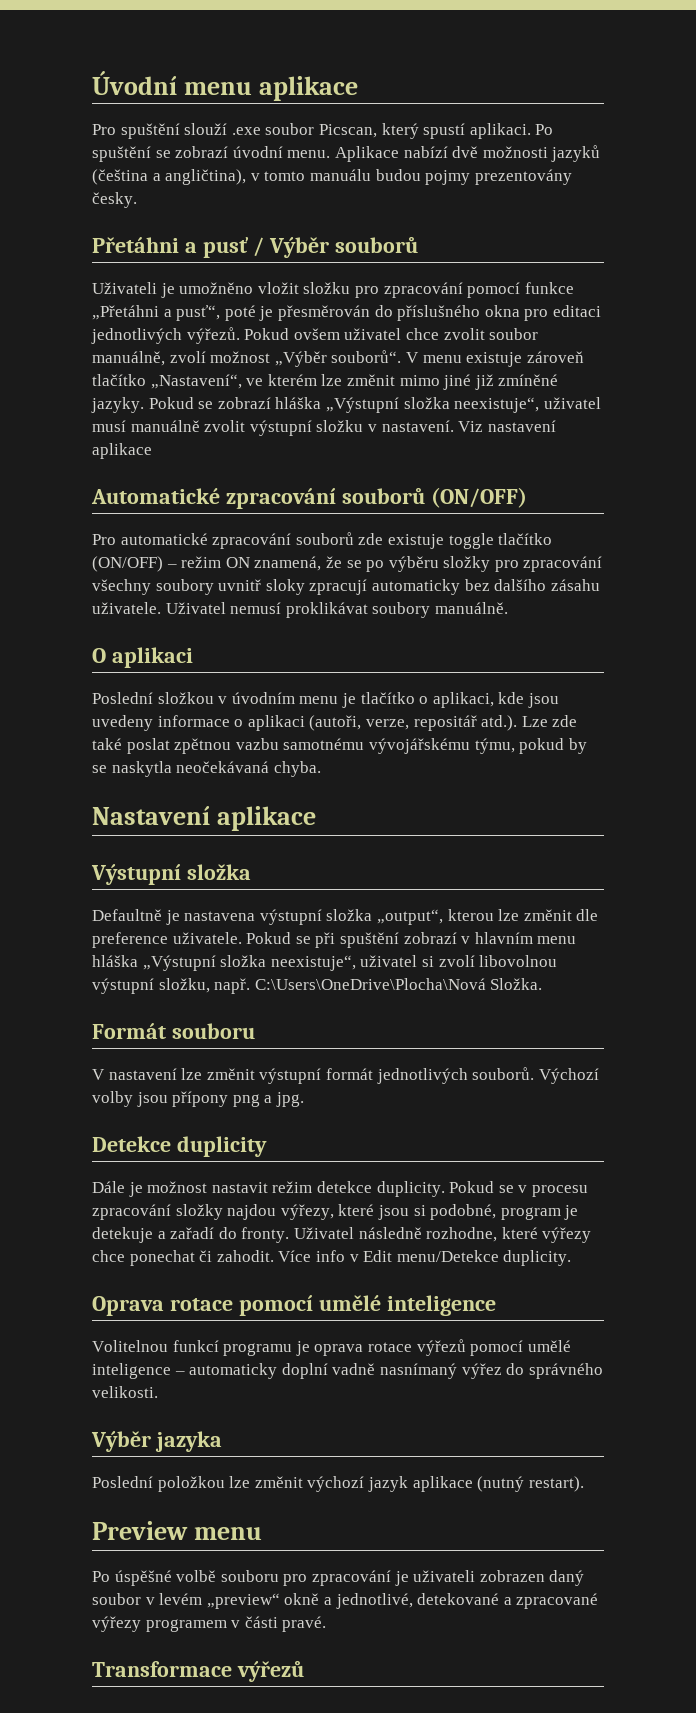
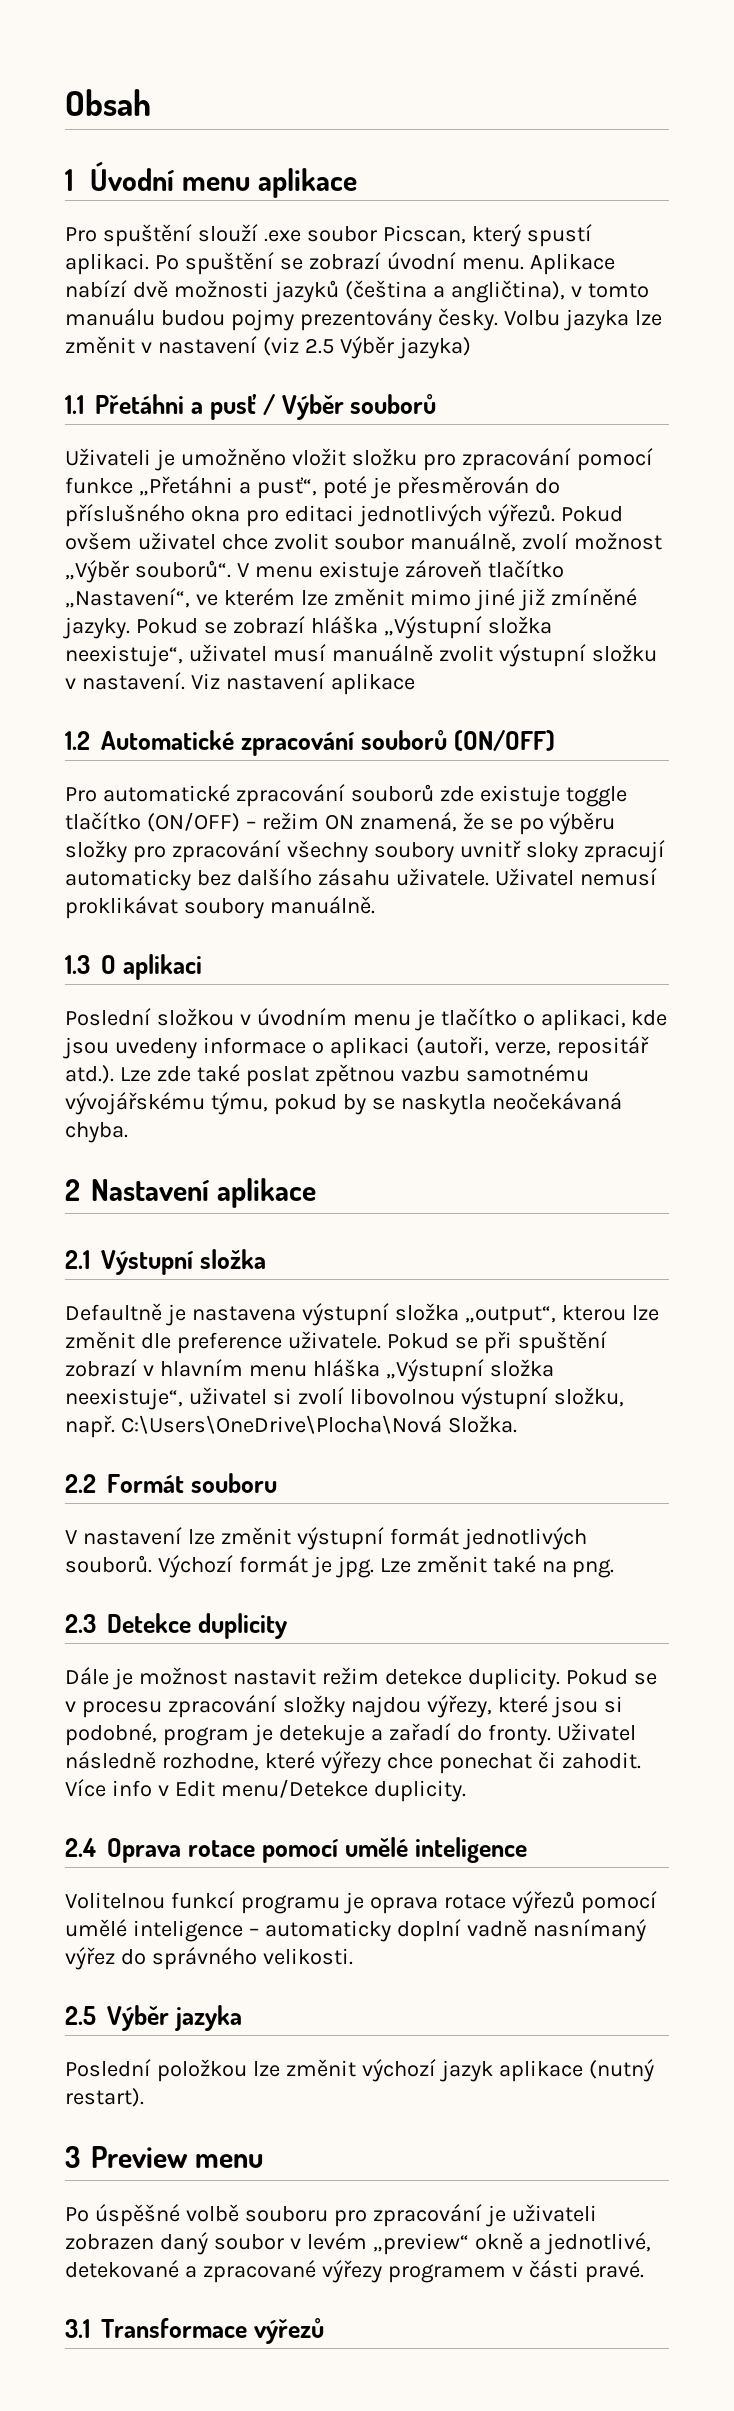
- Úvodní menu aplikace
+ Obsah
+ 1 Úvodní menu aplikace
- Aplikace nabízí dvě možnosti jazyků (čeština a angličtina), v tomto manuálu budou pojmy prezentovány česky.
- Přetáhni a pusť / Výběr souborů
+ Aplikace nabízí dvě možnosti jazyků (čeština a angličtina), v tomto manuálu budou pojmy prezentovány česky. Volbu jazyka lze změnit v nastavení (viz 2.5 Výběr jazyka)
+ 1.1 Přetáhni a pusť / Výběr souborů
- Automatické zpracování souborů (ON/OFF)
+ 1.2 Automatické zpracování souborů (ON/OFF)
- O aplikaci
+ 1.3 O aplikaci
- Nastavení aplikace
+ 2 Nastavení aplikace
- Výstupní složka
+ 2.1 Výstupní složka
- Formát souboru
+ 2.2 Formát souboru
- Výchozí volby jsou přípony png a jpg.
- Detekce duplicity
+ Výchozí formát je jpg. Lze změnit také na png.
+ 2.3 Detekce duplicity
- Oprava rotace pomocí umělé inteligence
+ 2.4 Oprava rotace pomocí umělé inteligence
- Výběr jazyka
+ 2.5 Výběr jazyka
- Preview menu
+ 3 Preview menu
- Transformace výřezů
+ 3.1 Transformace výřezů

